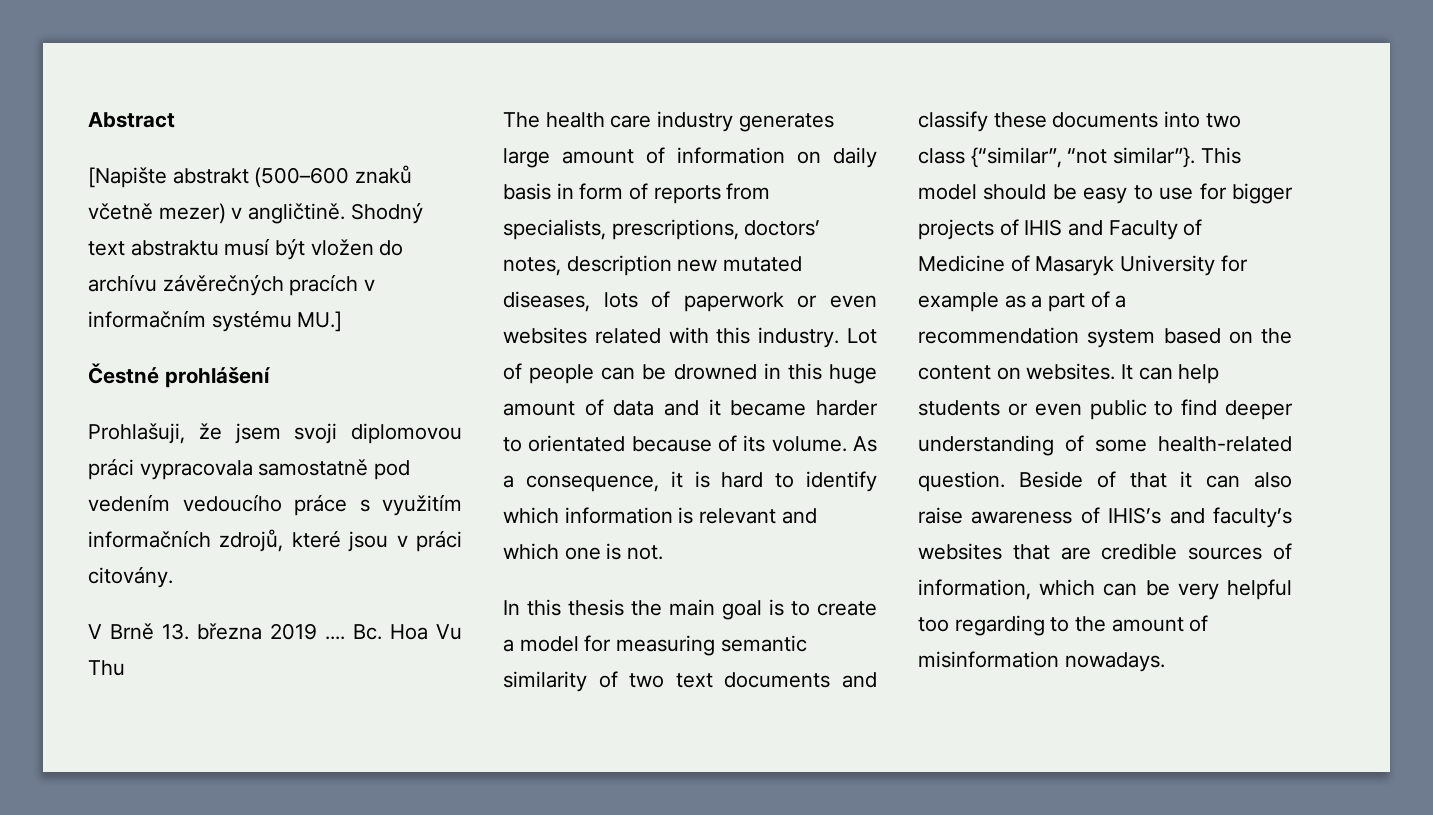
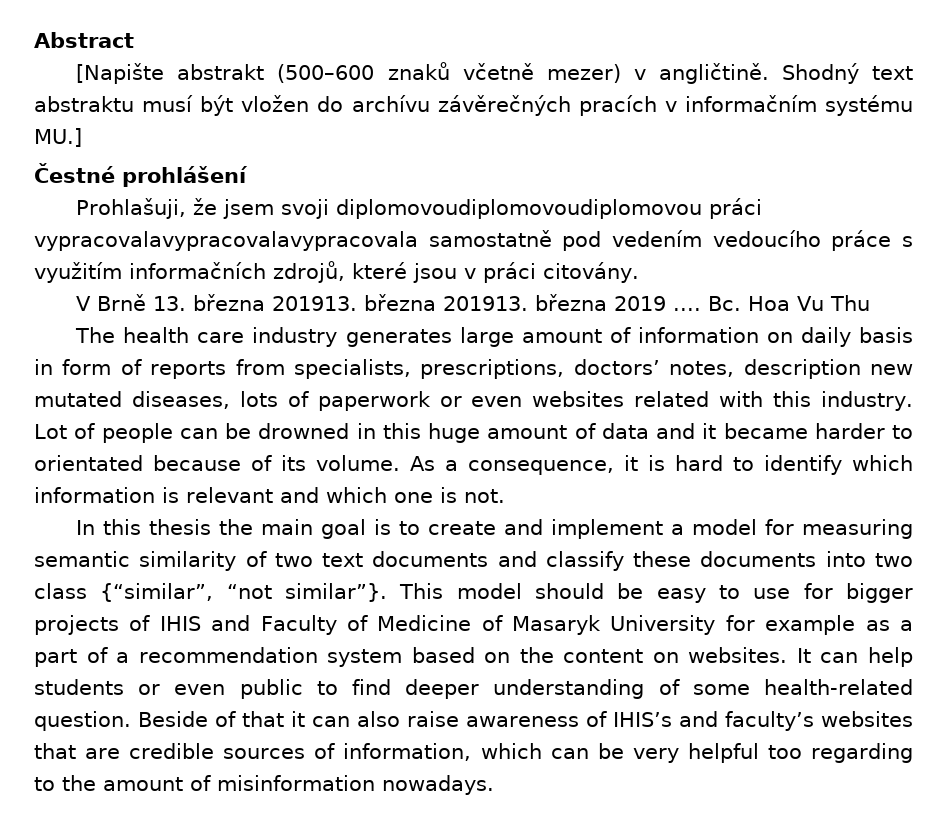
- Prohlašuji, že jsem svoji diplomovou práci vypracovala samostatně pod vedením vedoucího práce s využitím informačních zdrojů, které jsou v práci citovány.
+ Prohlašuji, že jsem svoji diplomovoudiplomovoudiplomovou práci vypracovalavypracovalavypracovala samostatně pod vedením vedoucího práce s využitím informačních zdrojů, které jsou v práci citovány.
- V Brně 13. března 2019 ....
+ V Brně 13. března 201913. března 201913. března 2019 ....
- In this thesis the main goal is to create a model for measuring semantic similarity of two text documents and classify these documents into two class {“similar”, “not similar”}.
+ In this thesis the main goal is to create and implement a model for measuring semantic similarity of two text documents and classify these documents into two class {“similar”, “not similar”}.

